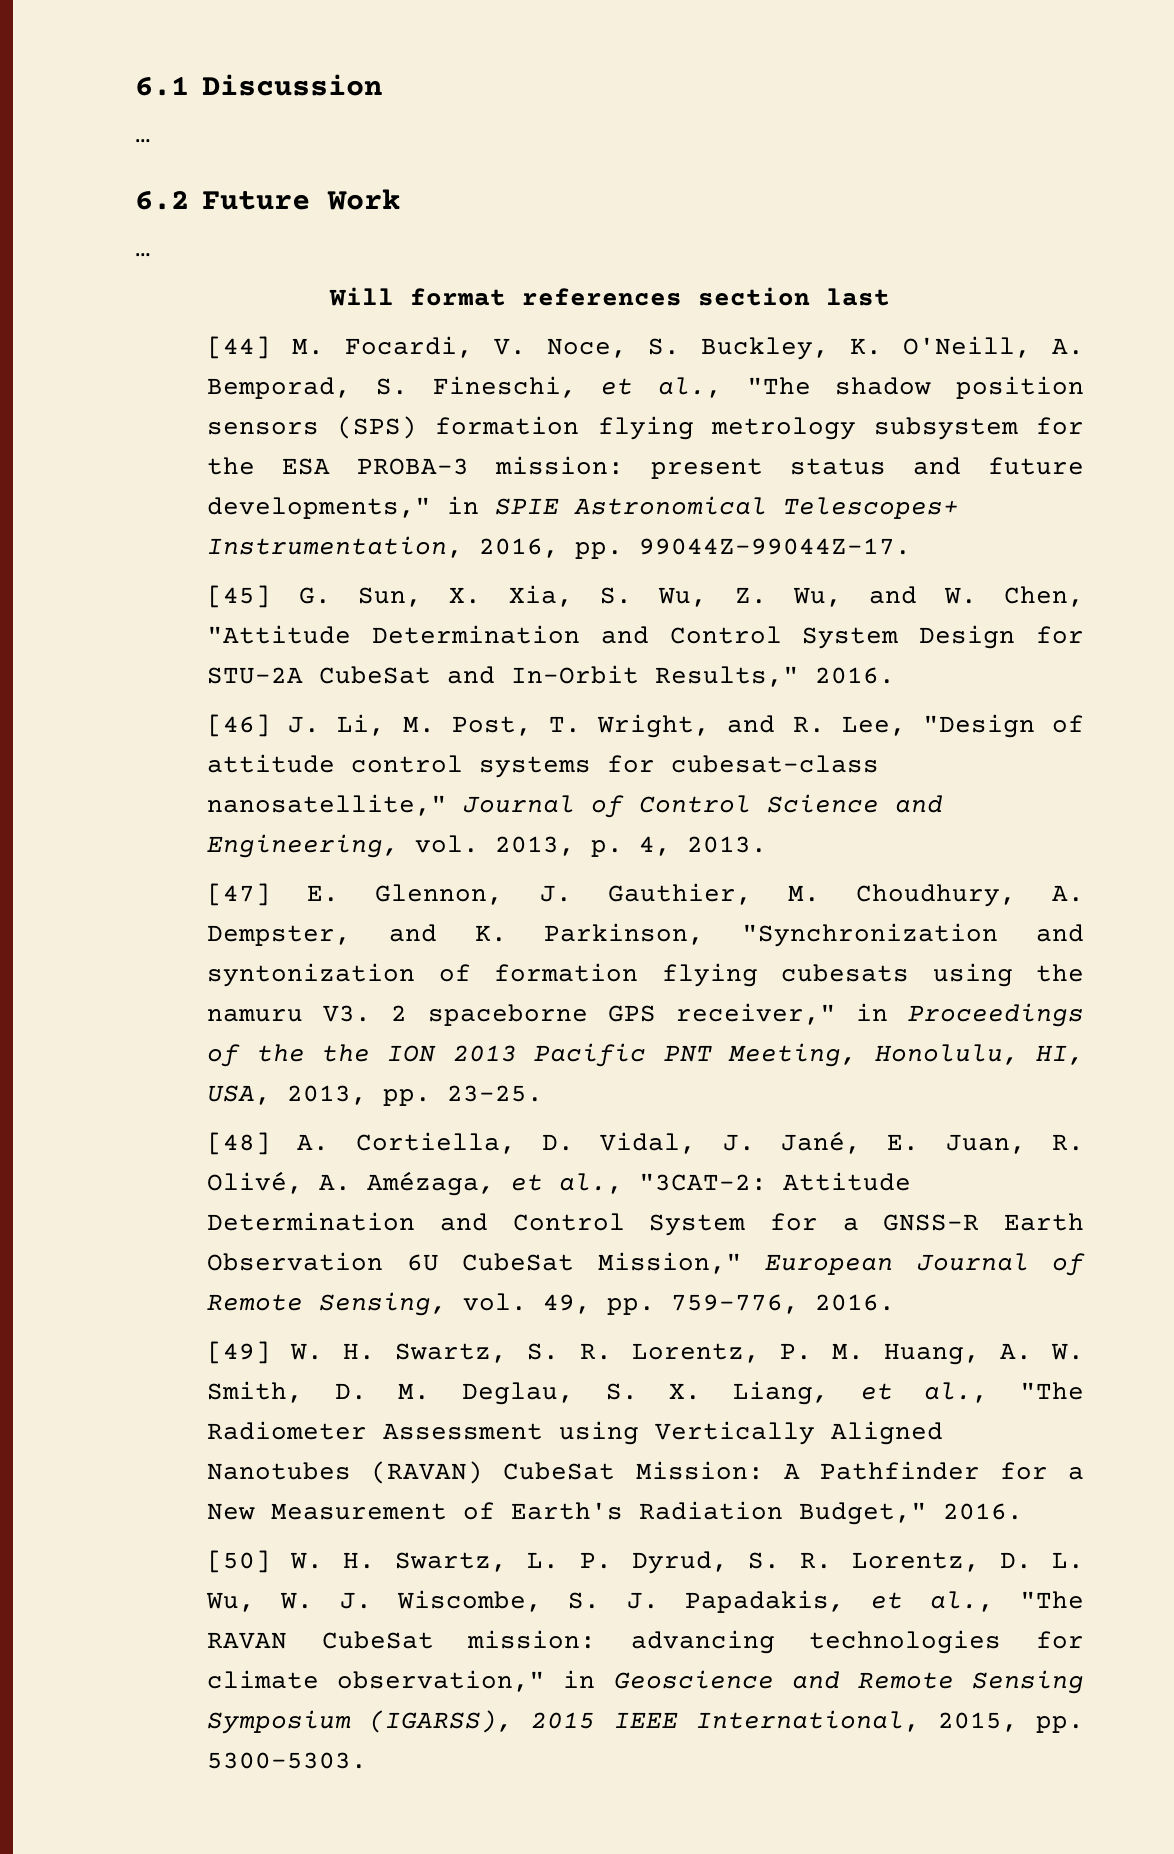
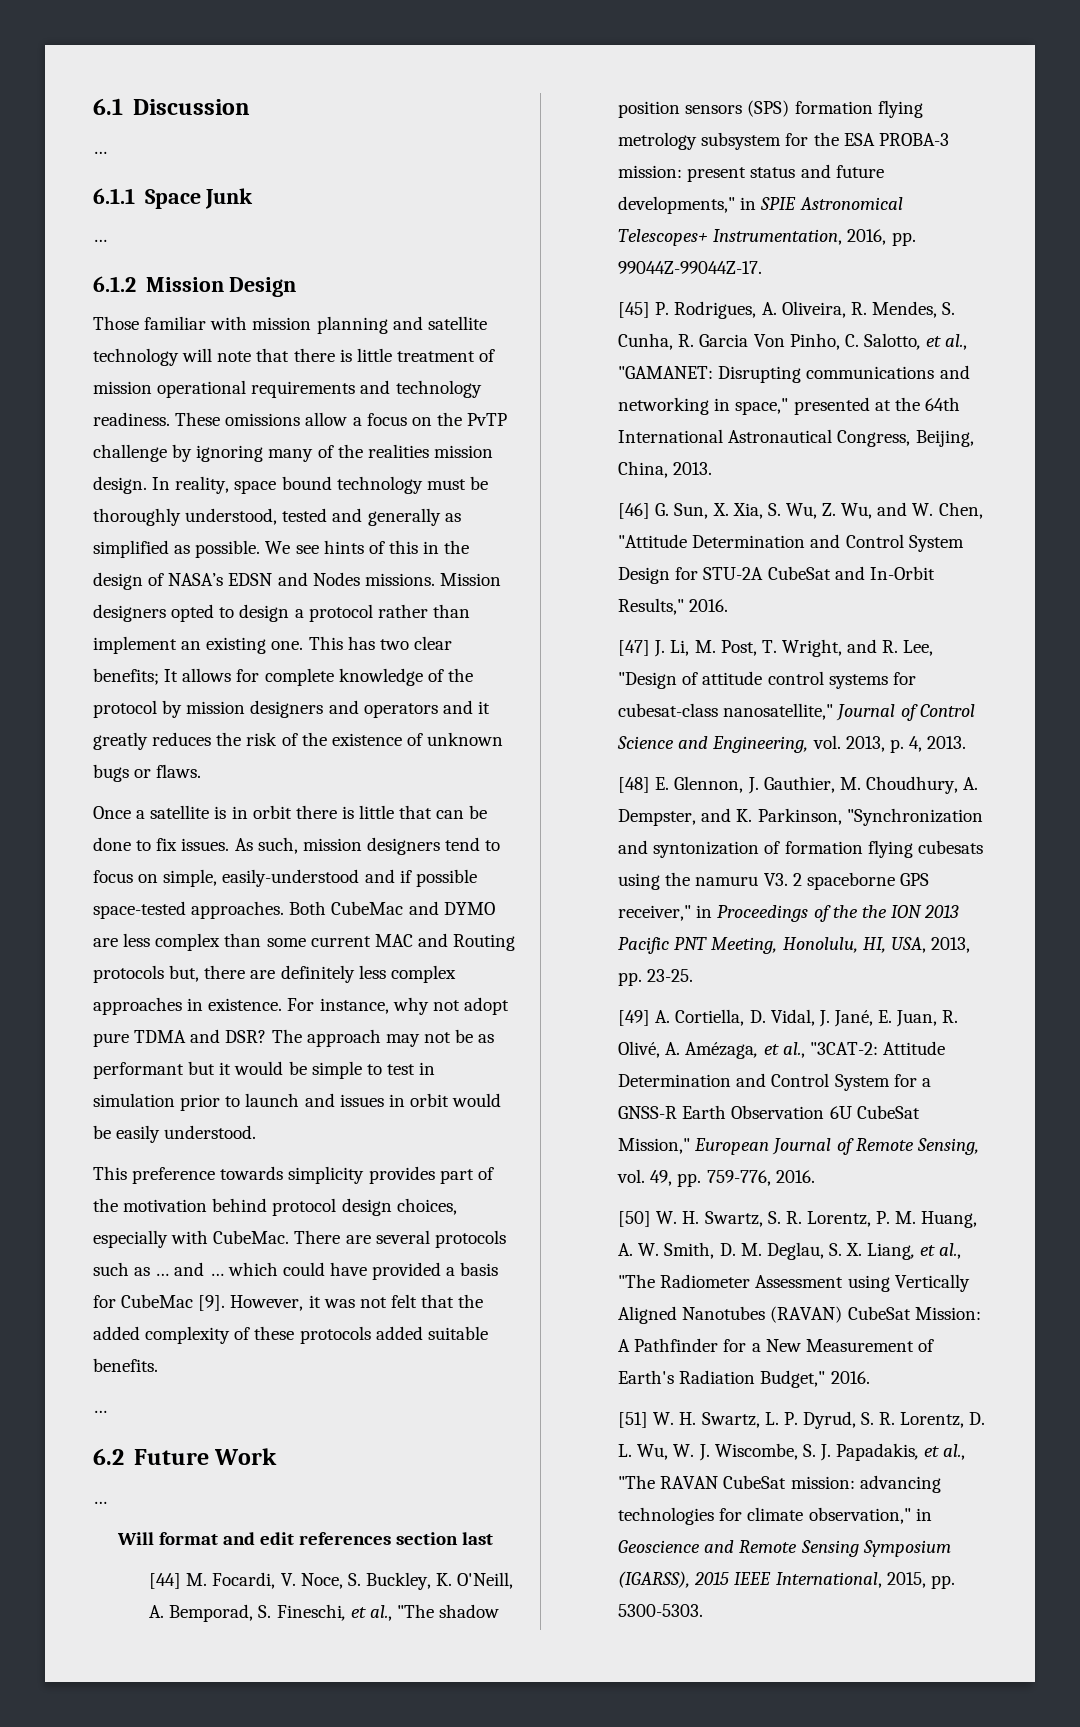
+ 6.1.1 Space Junk
+ …
+ 6.1.2 Mission Design
+ Those familiar with mission planning and satellite technology will note that there is little treatment of mission operational requirements and technology readiness. These omissions allow a focus on the PvTP challenge by ignoring many of the realities mission design. In reality, space bound technology must be thoroughly understood, tested and generally as simplified as possible. We see hints of this in the design of NASA’s EDSN and Nodes missions. Mission designers opted to design a protocol rather than implement an existing one. This has two clear benefits; It allows for complete knowledge of the protocol by mission designers and operators and it greatly reduces the risk of the existence of unknown bugs or flaws.
+ Once a satellite is in orbit there is little that can be done to fix issues. As such, mission designers tend to focus on simple, easily-understood and if possible space-tested approaches. Both CubeMac and DYMO are less complex than some current MAC and Routing protocols but, there are definitely less complex approaches in existence. For instance, why not adopt pure TDMA and DSR? The approach may not be as performant but it would be simple to test in simulation prior to launch and issues in orbit would be easily understood.
+ This preference towards simplicity provides part of the motivation behind protocol design choices, especially with CubeMac. There are several protocols such as … and … which could have provided a basis for CubeMac [9]. However, it was not felt that the added complexity of these protocols added suitable benefits.
+ …
- Will format references section last
+ Will format and edit references section last
- [45] G. Sun, X. Xia, S. Wu, Z. Wu, and W. Chen, "Attitude Determination and Control System Design for STU-2A CubeSat and In-Orbit Results," 2016.
+ [45] P. Rodrigues, A. Oliveira, R. Mendes, S. Cunha, R. Garcia Von Pinho, C. Salotto, et al., "GAMANET: Disrupting communications and networking in space," presented at the 64th International Astronautical Congress, Beijing, China, 2013.
+ [46] G. Sun, X. Xia, S. Wu, Z. Wu, and W. Chen, "Attitude Determination and Control System Design for STU-2A CubeSat and In-Orbit Results," 2016.
- [46] J. Li, M. Post, T. Wright, and R. Lee, "Design of attitude control systems for cubesat-class nanosatellite," Journal of Control Science and Engineering, vol. 2013, p. 4, 2013.
+ [47] J. Li, M. Post, T. Wright, and R. Lee, "Design of attitude control systems for cubesat-class nanosatellite," Journal of Control Science and Engineering, vol. 2013, p. 4, 2013.
- [47] E. Glennon, J. Gauthier, M. Choudhury, A. Dempster, and K. Parkinson, "Synchronization and syntonization of formation flying cubesats using the namuru V3. 2 spaceborne GPS receiver," in Proceedings of the the ION 2013 Pacific PNT Meeting, Honolulu, HI, USA, 2013, pp. 23-25.
+ [48] E. Glennon, J. Gauthier, M. Choudhury, A. Dempster, and K. Parkinson, "Synchronization and syntonization of formation flying cubesats using the namuru V3. 2 spaceborne GPS receiver," in Proceedings of the the ION 2013 Pacific PNT Meeting, Honolulu, HI, USA, 2013, pp. 23-25.
- [48] A. Cortiella, D. Vidal, J. Jané, E. Juan, R. Olivé, A. Amézaga, et al., "3CAT-2: Attitude Determination and Control System for a GNSS-R Earth Observation 6U CubeSat Mission," European Journal of Remote Sensing, vol. 49, pp. 759-776, 2016.
+ [49] A. Cortiella, D. Vidal, J. Jané, E. Juan, R. Olivé, A. Amézaga, et al., "3CAT-2: Attitude Determination and Control System for a GNSS-R Earth Observation 6U CubeSat Mission," European Journal of Remote Sensing, vol. 49, pp. 759-776, 2016.
- [49] W. H. Swartz, S. R. Lorentz, P. M. Huang, A. W. Smith, D. M. Deglau, S. X. Liang, et al., "The Radiometer Assessment using Vertically Aligned Nanotubes (RAVAN) CubeSat Mission: A Pathfinder for a New Measurement of Earth's Radiation Budget," 2016.
+ [50] W. H. Swartz, S. R. Lorentz, P. M. Huang, A. W. Smith, D. M. Deglau, S. X. Liang, et al., "The Radiometer Assessment using Vertically Aligned Nanotubes (RAVAN) CubeSat Mission: A Pathfinder for a New Measurement of Earth's Radiation Budget," 2016.
- [50] W. H. Swartz, L. P. Dyrud, S. R. Lorentz, D. L. Wu, W. J. Wiscombe, S. J. Papadakis, et al., "The RAVAN CubeSat mission: advancing technologies for climate observation," in Geoscience and Remote Sensing Symposium (IGARSS), 2015 IEEE International, 2015, pp. 5300-5303.
+ [51] W. H. Swartz, L. P. Dyrud, S. R. Lorentz, D. L. Wu, W. J. Wiscombe, S. J. Papadakis, et al., "The RAVAN CubeSat mission: advancing technologies for climate observation," in Geoscience and Remote Sensing Symposium (IGARSS), 2015 IEEE International, 2015, pp. 5300-5303.

